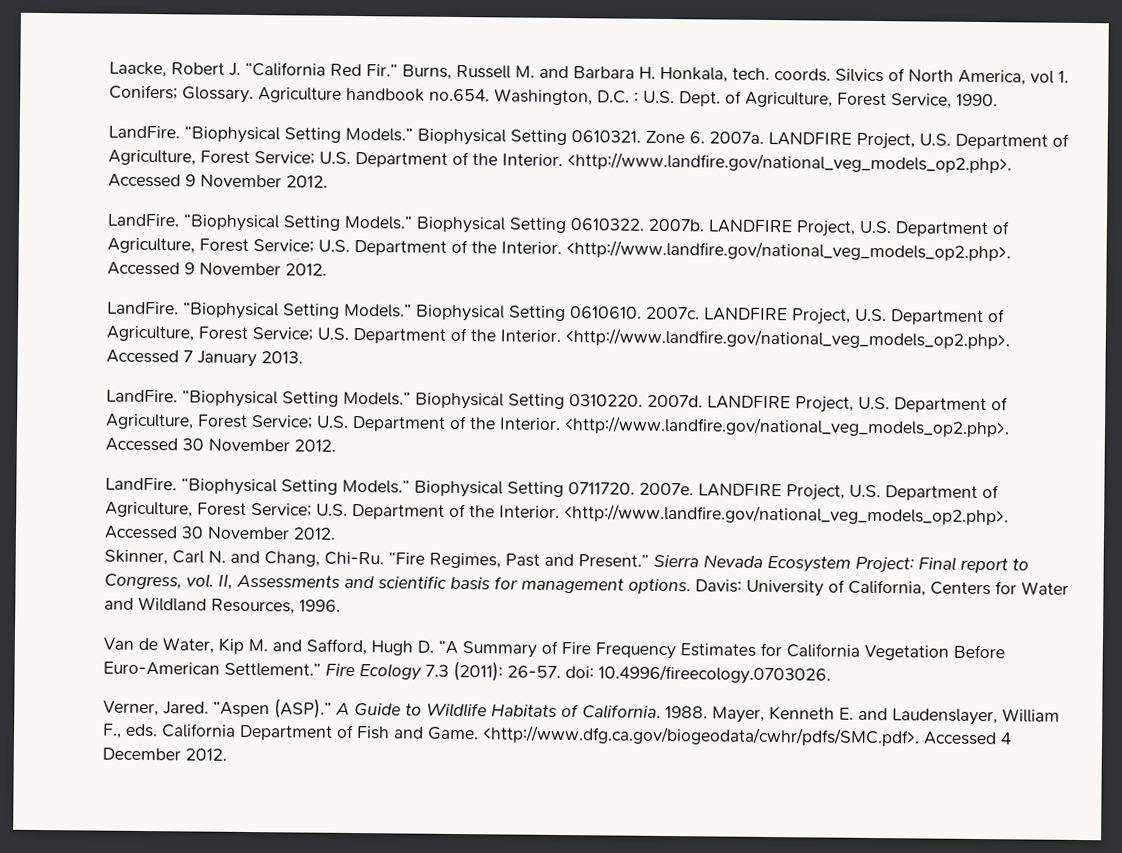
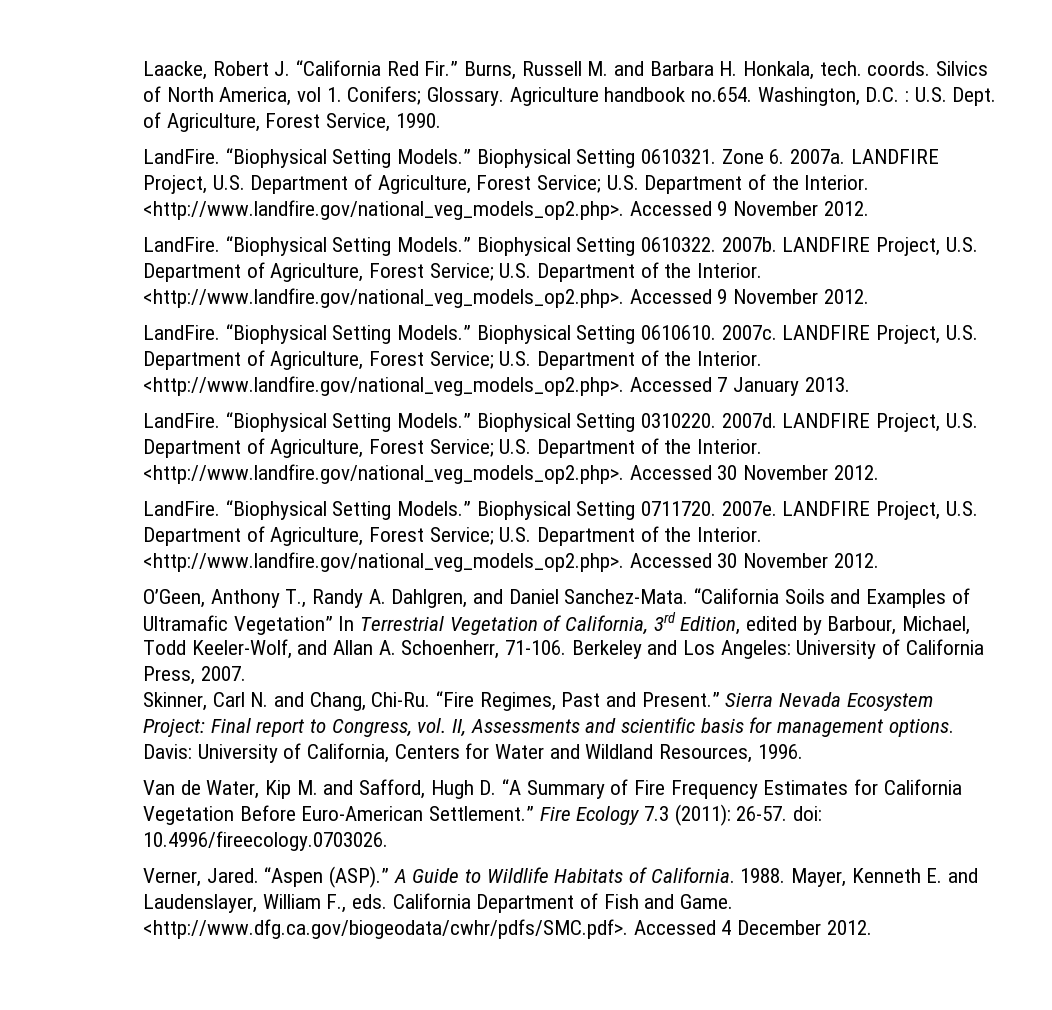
+ O’Geen, Anthony T., Randy A. Dahlgren, and Daniel Sanchez-Mata. “California Soils and Examples of Ultramafic Vegetation” In Terrestrial Vegetation of California, 3rd Edition, edited by Barbour, Michael, Todd Keeler-Wolf, and Allan A. Schoenherr, 71-106. Berkeley and Los Angeles: University of California Press, 2007.

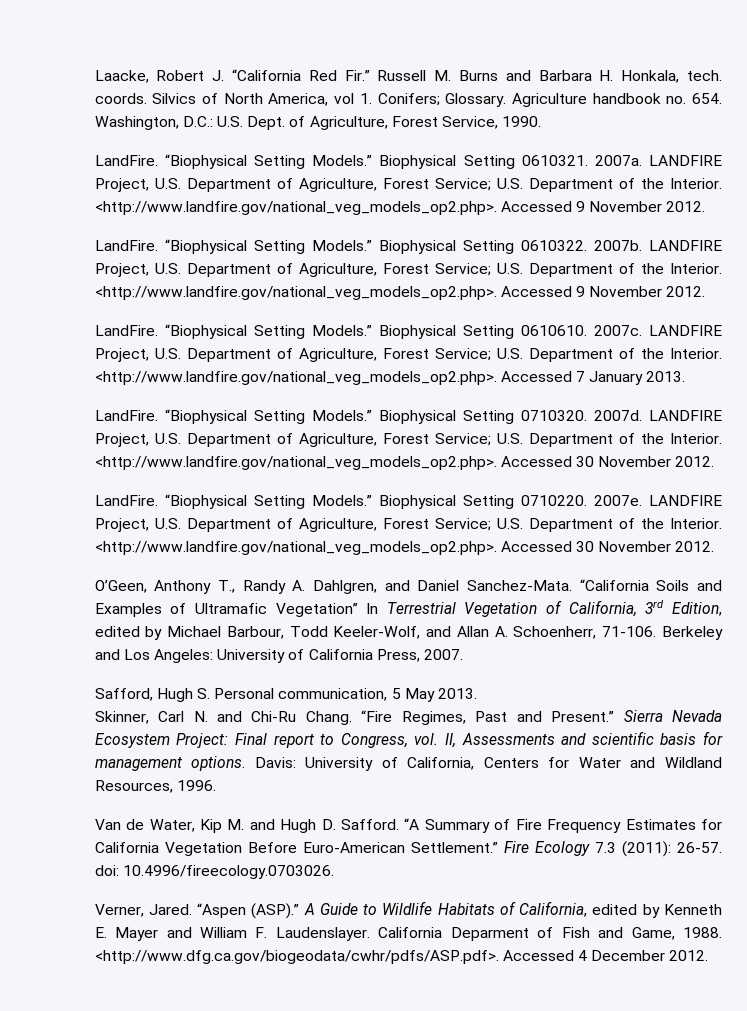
- Laacke, Robert J. “California Red Fir.” Burns, Russell M. and Barbara H. Honkala, tech. coords.
+ Laacke, Robert J. “California Red Fir.” Russell M. Burns and Barbara H. Honkala, tech. coords.
- Agriculture handbook no.654. Washington, D.C. : U.S. Dept. of Agriculture, Forest Service, 1990.
+ Agriculture handbook no. 654. Washington, D.C.: U.S. Dept. of Agriculture, Forest Service, 1990.
- Zone 6. 2007a.
+ 2007a.
- Biophysical Setting 0310220.
+ Biophysical Setting 0710320.
- Biophysical Setting 0711720.
+ Biophysical Setting 0710220.
- “California Soils and Examples of Ultramafic Vegetation” In Terrestrial Vegetation of California, 3rd Edition, edited by Barbour, Michael, Todd Keeler-Wolf, and Allan A. Schoenherr, 71-106.
+ “California Soils and Examples of Ultramafic Vegetation” In Terrestrial Vegetation of California, 3rd Edition, edited by Michael Barbour, Todd Keeler-Wolf, and Allan A. Schoenherr, 71-106.
+ Safford, Hugh S. Personal communication, 5 May 2013.
- Skinner, Carl N. and Chang, Chi-Ru.
+ Skinner, Carl N. and Chi-Ru Chang.
- Van de Water, Kip M. and Safford, Hugh D. “A Summary of Fire Frequency Estimates for California Vegetation Before Euro-American Settlement.”
+ Van de Water, Kip M. and Hugh D. Safford. “A Summary of Fire Frequency Estimates for California Vegetation Before Euro-American Settlement.”
- A Guide to Wildlife Habitats of California. 1988. Mayer, Kenneth E. and Laudenslayer, William F., eds. California Department of Fish and Game. <http://www.dfg.ca.gov/biogeodata/cwhr/pdfs/SMC.pdf>. Accessed 4 December 2012.
+ A Guide to Wildlife Habitats of California, edited by Kenneth E. Mayer and William F. Laudenslayer. California Deparment of Fish and Game, 1988. <http://www.dfg.ca.gov/biogeodata/cwhr/pdfs/ASP.pdf>. Accessed 4 December 2012.

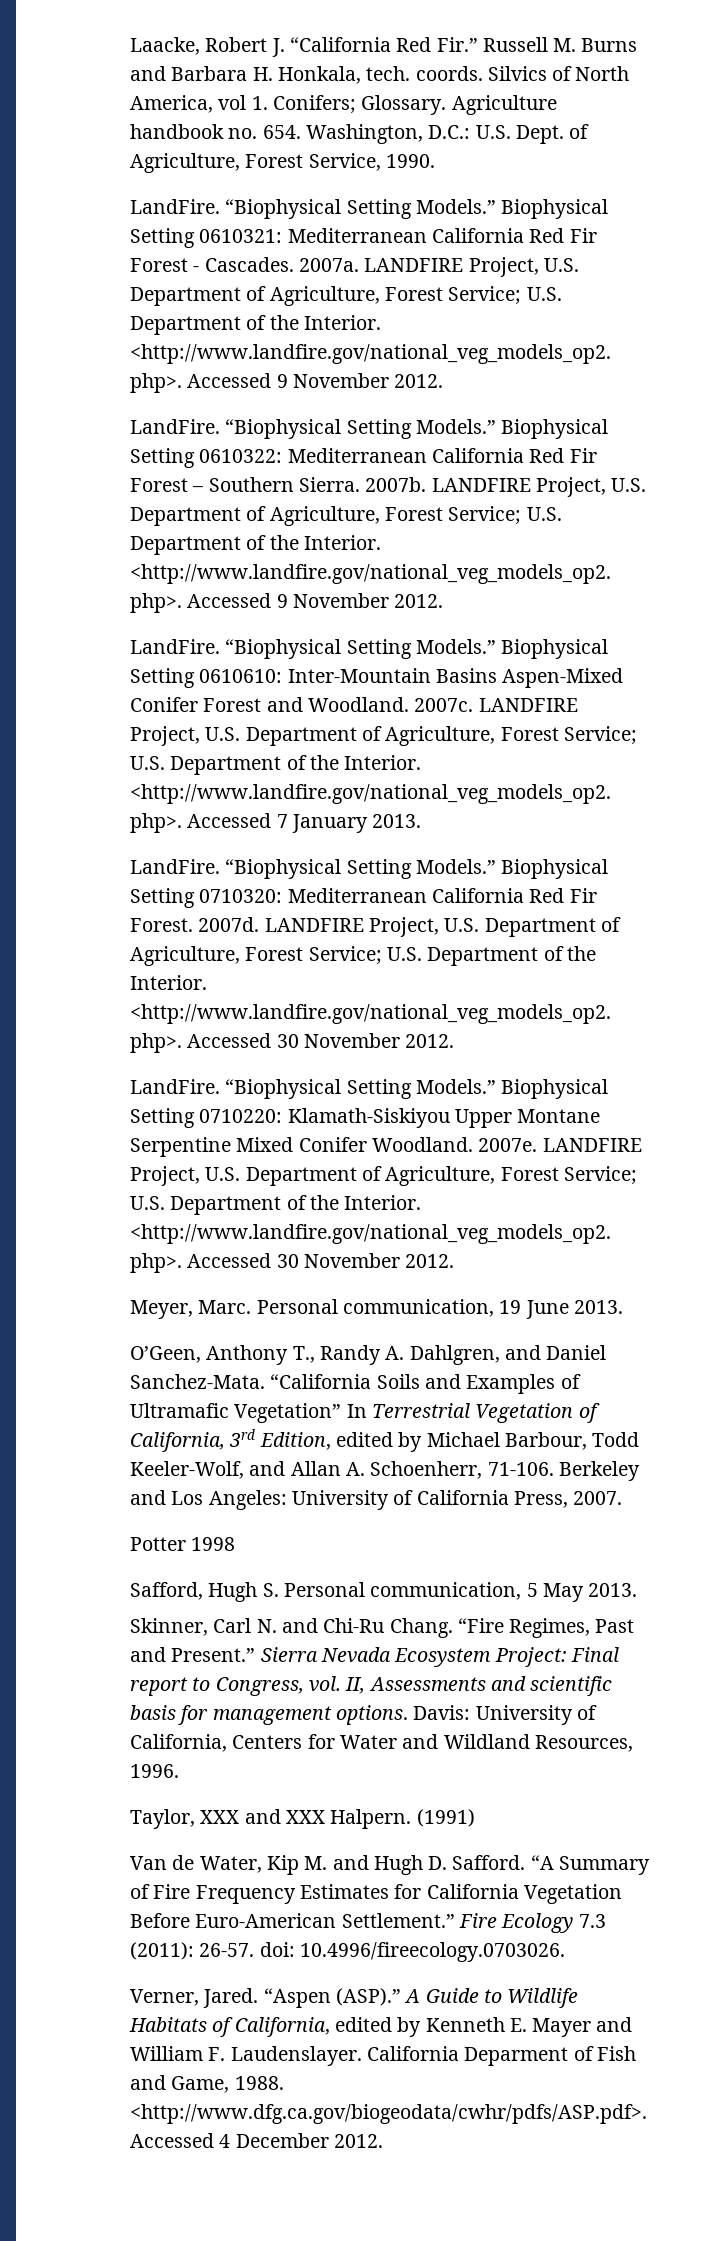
- Biophysical Setting 0610321.
+ Biophysical Setting 0610321: Mediterranean California Red Fir Forest - Cascades.
- Biophysical Setting 0610322.
+ Biophysical Setting 0610322: Mediterranean California Red Fir Forest – Southern Sierra.
- Biophysical Setting 0610610.
+ Biophysical Setting 0610610: Inter-Mountain Basins Aspen-Mixed Conifer Forest and Woodland.
- Biophysical Setting 0710320.
+ Biophysical Setting 0710320: Mediterranean California Red Fir Forest.
- Biophysical Setting 0710220.
+ Biophysical Setting 0710220: Klamath-Siskiyou Upper Montane Serpentine Mixed Conifer Woodland.
+ Meyer, Marc. Personal communication, 19 June 2013.
+ Potter 1998
+ Taylor, XXX and XXX Halpern. (1991)

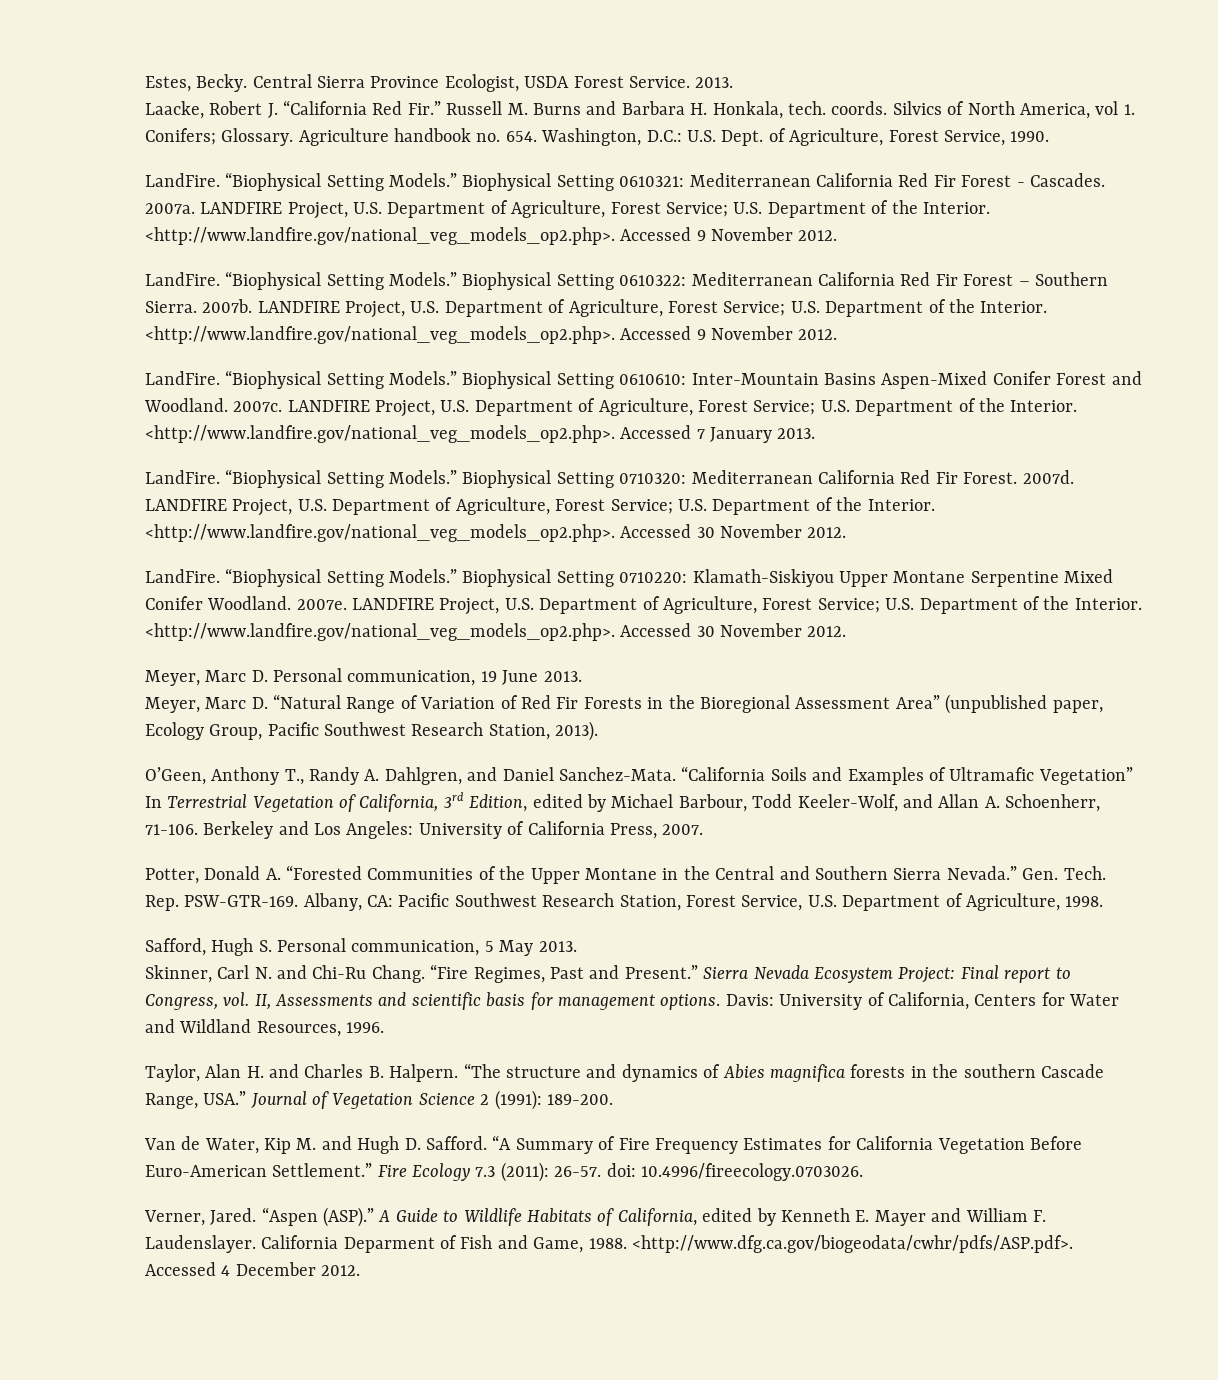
+ Estes, Becky. Central Sierra Province Ecologist, USDA Forest Service. 2013.
- Meyer, Marc. Personal communication, 19 June 2013.
+ Meyer, Marc D. Personal communication, 19 June 2013.
+ Meyer, Marc D. “Natural Range of Variation of Red Fir Forests in the Bioregional Assessment Area” (unpublished paper, Ecology Group, Pacific Southwest Research Station, 2013).
- Potter 1998
+ Potter, Donald A. “Forested Communities of the Upper Montane in the Central and Southern Sierra Nevada.” Gen. Tech. Rep. PSW-GTR-169. Albany, CA: Pacific Southwest Research Station, Forest Service, U.S. Department of Agriculture, 1998.
- Taylor, XXX and XXX Halpern. (1991)
+ Taylor, Alan H. and Charles B. Halpern. “The structure and dynamics of Abies magnifica forests in the southern Cascade Range, USA.” Journal of Vegetation Science 2 (1991): 189-200.

